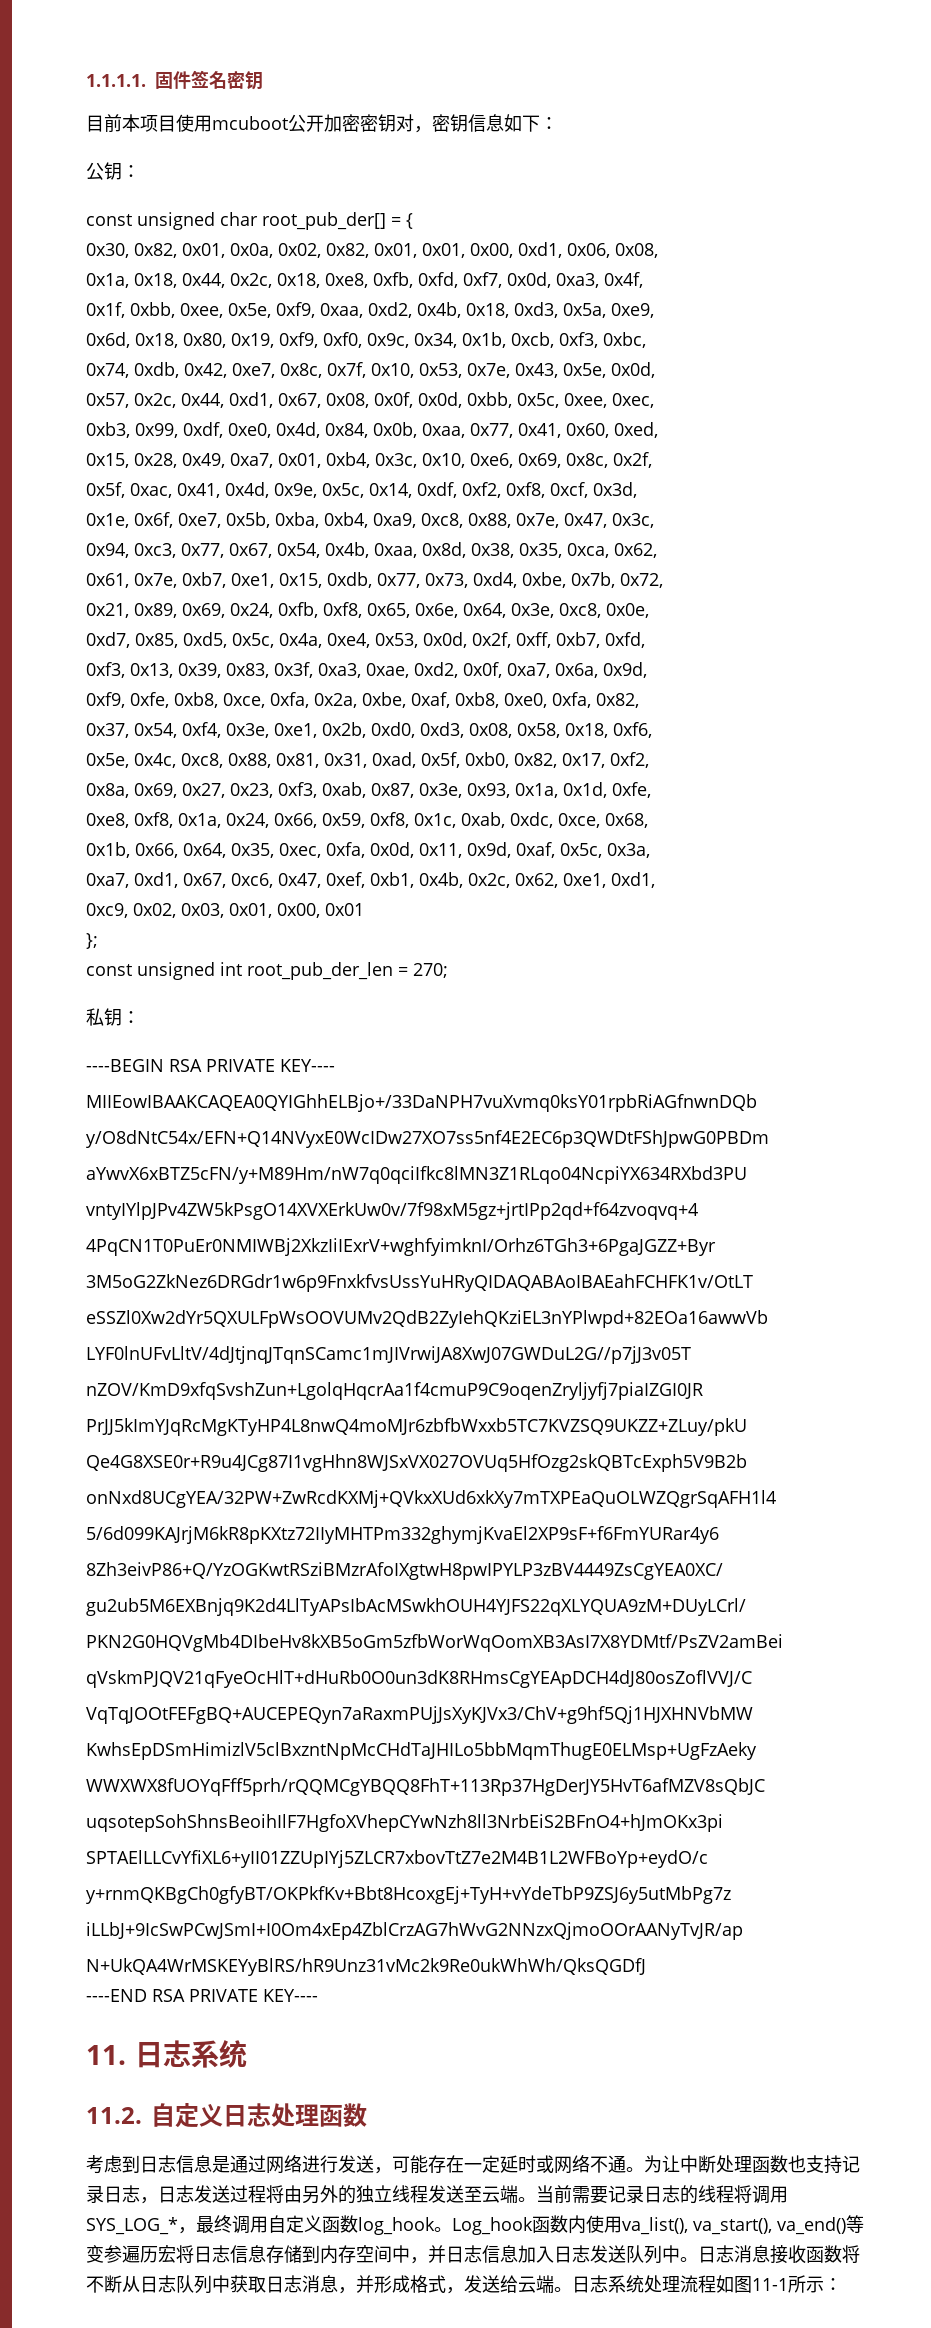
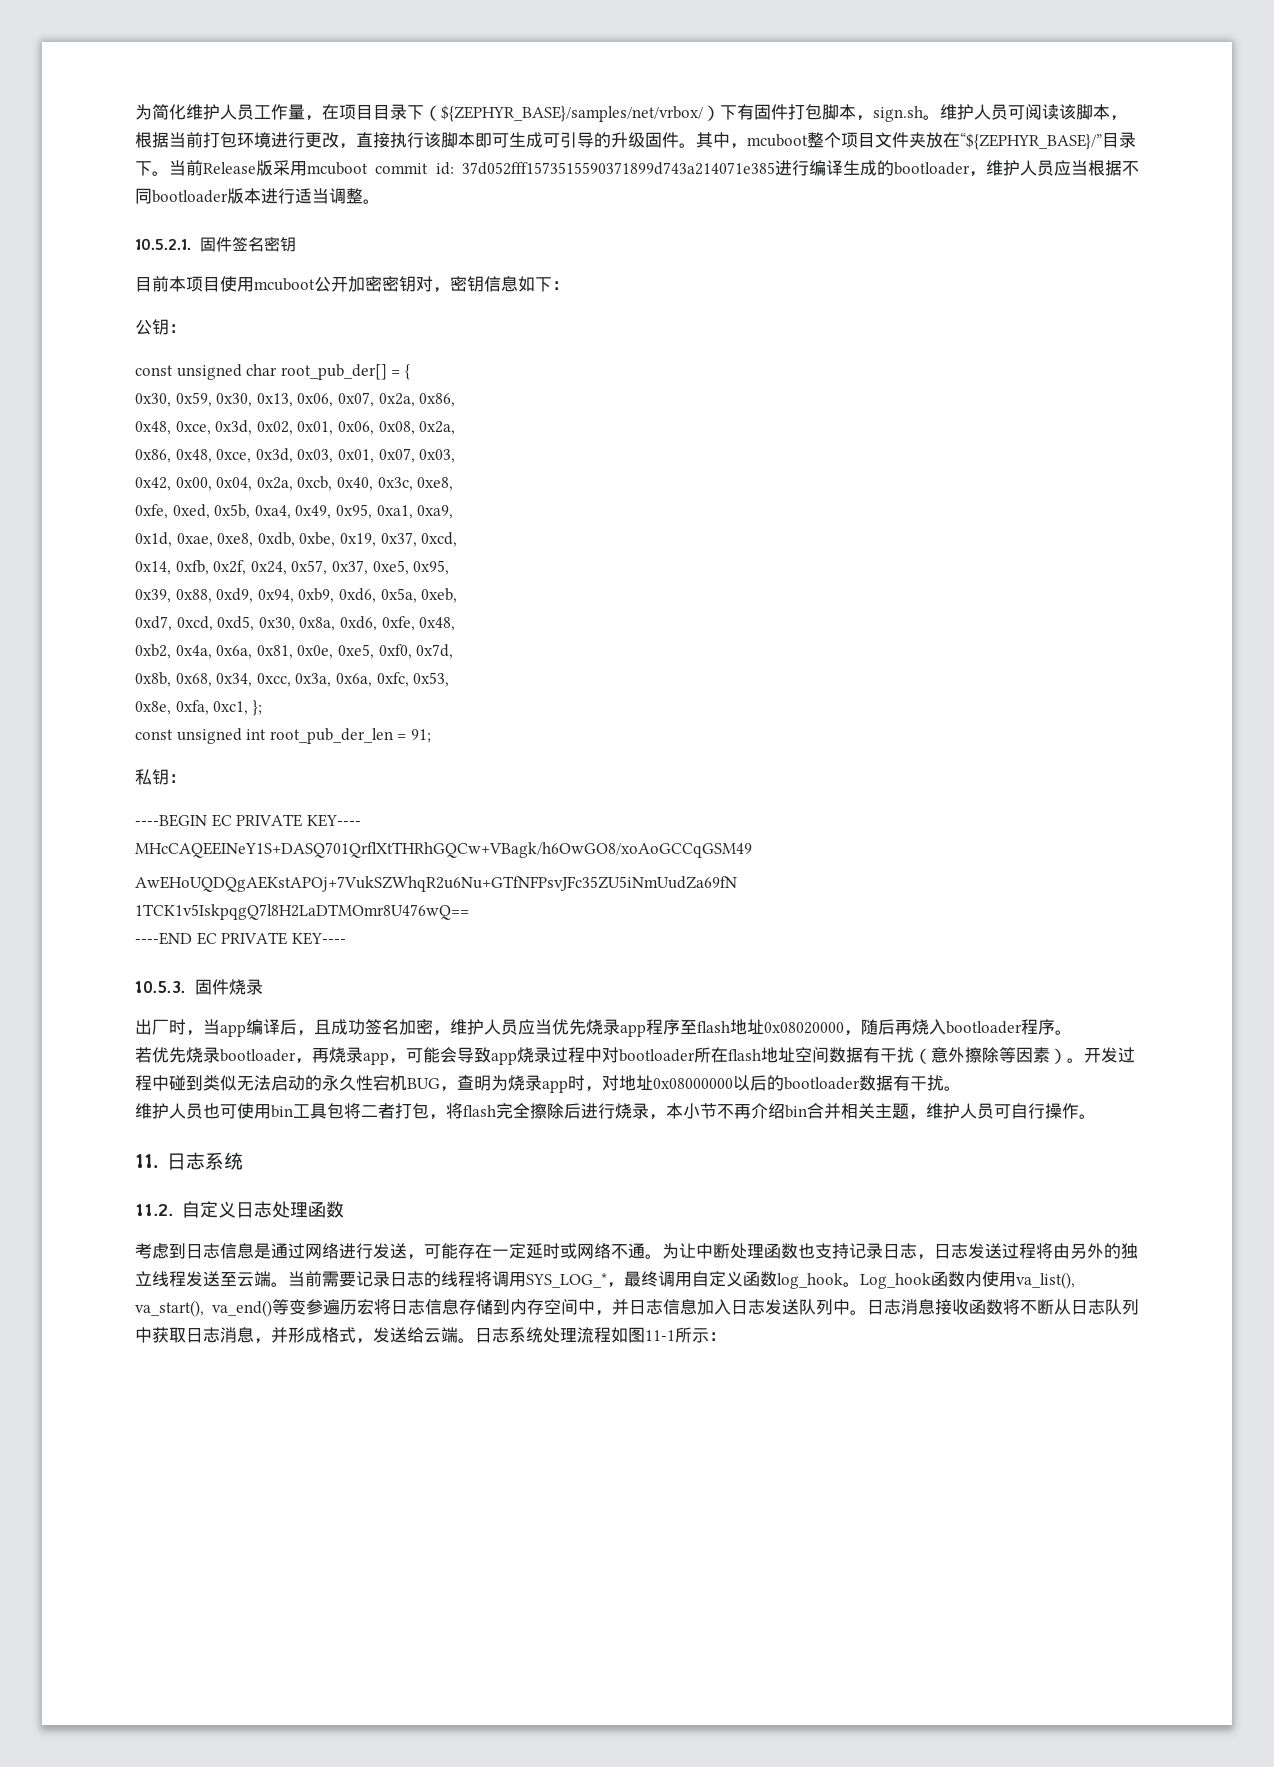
- 1.1.1.1.固件签名密钥
+ 为简化维护人员工作量，在项目目录下（${ZEPHYR_BASE}/samples/net/vrbox/）下有固件打包脚本，sign.sh。维护人员可阅读该脚本，根据当前打包环境进行更改，直接执行该脚本即可生成可引导的升级固件。其中，mcuboot整个项目文件夹放在“${ZEPHYR_BASE}/”目录下。当前Release版采用mcuboot commit id: 37d052fff1573515590371899d743a214071e385进行编译生成的bootloader，维护人员应当根据不同bootloader版本进行适当调整。
+ 10.5.2.1.固件签名密钥
- 0x30, 0x82, 0x01, 0x0a, 0x02, 0x82, 0x01, 0x01, 0x00, 0xd1, 0x06, 0x08,
- 0x1a, 0x18, 0x44, 0x2c, 0x18, 0xe8, 0xfb, 0xfd, 0xf7, 0x0d, 0xa3, 0x4f,
- 0x1f, 0xbb, 0xee, 0x5e, 0xf9, 0xaa, 0xd2, 0x4b, 0x18, 0xd3, 0x5a, 0xe9,
- 0x6d, 0x18, 0x80, 0x19, 0xf9, 0xf0, 0x9c, 0x34, 0x1b, 0xcb, 0xf3, 0xbc,
- 0x74, 0xdb, 0x42, 0xe7, 0x8c, 0x7f, 0x10, 0x53, 0x7e, 0x43, 0x5e, 0x0d,
- 0x57, 0x2c, 0x44, 0xd1, 0x67, 0x08, 0x0f, 0x0d, 0xbb, 0x5c, 0xee, 0xec,
- 0xb3, 0x99, 0xdf, 0xe0, 0x4d, 0x84, 0x0b, 0xaa, 0x77, 0x41, 0x60, 0xed,
- 0x15, 0x28, 0x49, 0xa7, 0x01, 0xb4, 0x3c, 0x10, 0xe6, 0x69, 0x8c, 0x2f,
- 0x5f, 0xac, 0x41, 0x4d, 0x9e, 0x5c, 0x14, 0xdf, 0xf2, 0xf8, 0xcf, 0x3d,
- 0x1e, 0x6f, 0xe7, 0x5b, 0xba, 0xb4, 0xa9, 0xc8, 0x88, 0x7e, 0x47, 0x3c,
- 0x94, 0xc3, 0x77, 0x67, 0x54, 0x4b, 0xaa, 0x8d, 0x38, 0x35, 0xca, 0x62,
- 0x61, 0x7e, 0xb7, 0xe1, 0x15, 0xdb, 0x77, 0x73, 0xd4, 0xbe, 0x7b, 0x72,
- 0x21, 0x89, 0x69, 0x24, 0xfb, 0xf8, 0x65, 0x6e, 0x64, 0x3e, 0xc8, 0x0e,
- 0xd7, 0x85, 0xd5, 0x5c, 0x4a, 0xe4, 0x53, 0x0d, 0x2f, 0xff, 0xb7, 0xfd,
- 0xf3, 0x13, 0x39, 0x83, 0x3f, 0xa3, 0xae, 0xd2, 0x0f, 0xa7, 0x6a, 0x9d,
- 0xf9, 0xfe, 0xb8, 0xce, 0xfa, 0x2a, 0xbe, 0xaf, 0xb8, 0xe0, 0xfa, 0x82,
- 0x37, 0x54, 0xf4, 0x3e, 0xe1, 0x2b, 0xd0, 0xd3, 0x08, 0x58, 0x18, 0xf6,
- 0x5e, 0x4c, 0xc8, 0x88, 0x81, 0x31, 0xad, 0x5f, 0xb0, 0x82, 0x17, 0xf2,
- 0x8a, 0x69, 0x27, 0x23, 0xf3, 0xab, 0x87, 0x3e, 0x93, 0x1a, 0x1d, 0xfe,
- 0xe8, 0xf8, 0x1a, 0x24, 0x66, 0x59, 0xf8, 0x1c, 0xab, 0xdc, 0xce, 0x68,
- 0x1b, 0x66, 0x64, 0x35, 0xec, 0xfa, 0x0d, 0x11, 0x9d, 0xaf, 0x5c, 0x3a,
- 0xa7, 0xd1, 0x67, 0xc6, 0x47, 0xef, 0xb1, 0x4b, 0x2c, 0x62, 0xe1, 0xd1,
- 0xc9, 0x02, 0x03, 0x01, 0x00, 0x01
- };
+ 0x30, 0x59, 0x30, 0x13, 0x06, 0x07, 0x2a, 0x86,
+ 0x48, 0xce, 0x3d, 0x02, 0x01, 0x06, 0x08, 0x2a,
+ 0x86, 0x48, 0xce, 0x3d, 0x03, 0x01, 0x07, 0x03,
+ 0x42, 0x00, 0x04, 0x2a, 0xcb, 0x40, 0x3c, 0xe8,
+ 0xfe, 0xed, 0x5b, 0xa4, 0x49, 0x95, 0xa1, 0xa9,
+ 0x1d, 0xae, 0xe8, 0xdb, 0xbe, 0x19, 0x37, 0xcd,
+ 0x14, 0xfb, 0x2f, 0x24, 0x57, 0x37, 0xe5, 0x95,
+ 0x39, 0x88, 0xd9, 0x94, 0xb9, 0xd6, 0x5a, 0xeb,
+ 0xd7, 0xcd, 0xd5, 0x30, 0x8a, 0xd6, 0xfe, 0x48,
+ 0xb2, 0x4a, 0x6a, 0x81, 0x0e, 0xe5, 0xf0, 0x7d,
+ 0x8b, 0x68, 0x34, 0xcc, 0x3a, 0x6a, 0xfc, 0x53,
+ 0x8e, 0xfa, 0xc1, };
- const unsigned int root_pub_der_len = 270;
+ const unsigned int root_pub_der_len = 91;
- ----BEGIN RSA PRIVATE KEY----
- MIIEowIBAAKCAQEA0QYIGhhELBjo+/33DaNPH7vuXvmq0ksY01rpbRiAGfnwnDQb
- y/O8dNtC54x/EFN+Q14NVyxE0WcIDw27XO7ss5nf4E2EC6p3QWDtFShJpwG0PBDm
- aYwvX6xBTZ5cFN/y+M89Hm/nW7q0qciIfkc8lMN3Z1RLqo04NcpiYX634RXbd3PU
- vntyIYlpJPv4ZW5kPsgO14XVXErkUw0v/7f98xM5gz+jrtIPp2qd+f64zvoqvq+4
- 4PqCN1T0PuEr0NMIWBj2XkzIiIExrV+wghfyimknI/Orhz6TGh3+6PgaJGZZ+Byr
- 3M5oG2ZkNez6DRGdr1w6p9FnxkfvsUssYuHRyQIDAQABAoIBAEahFCHFK1v/OtLT
- eSSZl0Xw2dYr5QXULFpWsOOVUMv2QdB2ZyIehQKziEL3nYPlwpd+82EOa16awwVb
- LYF0lnUFvLltV/4dJtjnqJTqnSCamc1mJIVrwiJA8XwJ07GWDuL2G//p7jJ3v05T
- nZOV/KmD9xfqSvshZun+LgolqHqcrAa1f4cmuP9C9oqenZryljyfj7piaIZGI0JR
- PrJJ5kImYJqRcMgKTyHP4L8nwQ4moMJr6zbfbWxxb5TC7KVZSQ9UKZZ+ZLuy/pkU
- Qe4G8XSE0r+R9u4JCg87I1vgHhn8WJSxVX027OVUq5HfOzg2skQBTcExph5V9B2b
- onNxd8UCgYEA/32PW+ZwRcdKXMj+QVkxXUd6xkXy7mTXPEaQuOLWZQgrSqAFH1l4
- 5/6d099KAJrjM6kR8pKXtz72IIyMHTPm332ghymjKvaEl2XP9sF+f6FmYURar4y6
- 8Zh3eivP86+Q/YzOGKwtRSziBMzrAfoIXgtwH8pwIPYLP3zBV4449ZsCgYEA0XC/
- gu2ub5M6EXBnjq9K2d4LlTyAPsIbAcMSwkhOUH4YJFS22qXLYQUA9zM+DUyLCrl/
- PKN2G0HQVgMb4DIbeHv8kXB5oGm5zfbWorWqOomXB3AsI7X8YDMtf/PsZV2amBei
- qVskmPJQV21qFyeOcHlT+dHuRb0O0un3dK8RHmsCgYEApDCH4dJ80osZoflVVJ/C
- VqTqJOOtFEFgBQ+AUCEPEQyn7aRaxmPUjJsXyKJVx3/ChV+g9hf5Qj1HJXHNVbMW
- KwhsEpDSmHimizlV5clBxzntNpMcCHdTaJHILo5bbMqmThugE0ELMsp+UgFzAeky
- WWXWX8fUOYqFff5prh/rQQMCgYBQQ8FhT+113Rp37HgDerJY5HvT6afMZV8sQbJC
- uqsotepSohShnsBeoihIlF7HgfoXVhepCYwNzh8ll3NrbEiS2BFnO4+hJmOKx3pi
- SPTAElLLCvYfiXL6+yII01ZZUpIYj5ZLCR7xbovTtZ7e2M4B1L2WFBoYp+eydO/c
- y+rnmQKBgCh0gfyBT/OKPkfKv+Bbt8HcoxgEj+TyH+vYdeTbP9ZSJ6y5utMbPg7z
- iLLbJ+9IcSwPCwJSmI+I0Om4xEp4ZblCrzAG7hWvG2NNzxQjmoOOrAANyTvJR/ap
- N+UkQA4WrMSKEYyBlRS/hR9Unz31vMc2k9Re0ukWhWh/QksQGDfJ
+ ----BEGIN EC PRIVATE KEY----
+ MHcCAQEEINeY1S+DASQ701QrflXtTHRhGQCw+VBagk/h6OwGO8/xoAoGCCqGSM49
+ AwEHoUQDQgAEKstAPOj+7VukSZWhqR2u6Nu+GTfNFPsvJFc35ZU5iNmUudZa69fN
+ 1TCK1v5IskpqgQ7l8H2LaDTMOmr8U476wQ==
- ----END RSA PRIVATE KEY----
+ ----END EC PRIVATE KEY----
+ 10.5.3.固件烧录
+ 出厂时，当app编译后，且成功签名加密，维护人员应当优先烧录app程序至flash地址0x08020000，随后再烧入bootloader程序。
+ 若优先烧录bootloader，再烧录app，可能会导致app烧录过程中对bootloader所在flash地址空间数据有干扰（意外擦除等因素）。开发过程中碰到类似无法启动的永久性宕机BUG，查明为烧录app时，对地址0x08000000以后的bootloader数据有干扰。
+ 维护人员也可使用bin工具包将二者打包，将flash完全擦除后进行烧录，本小节不再介绍bin合并相关主题，维护人员可自行操作。

